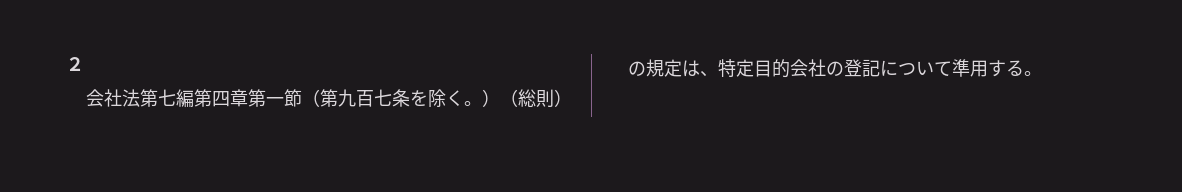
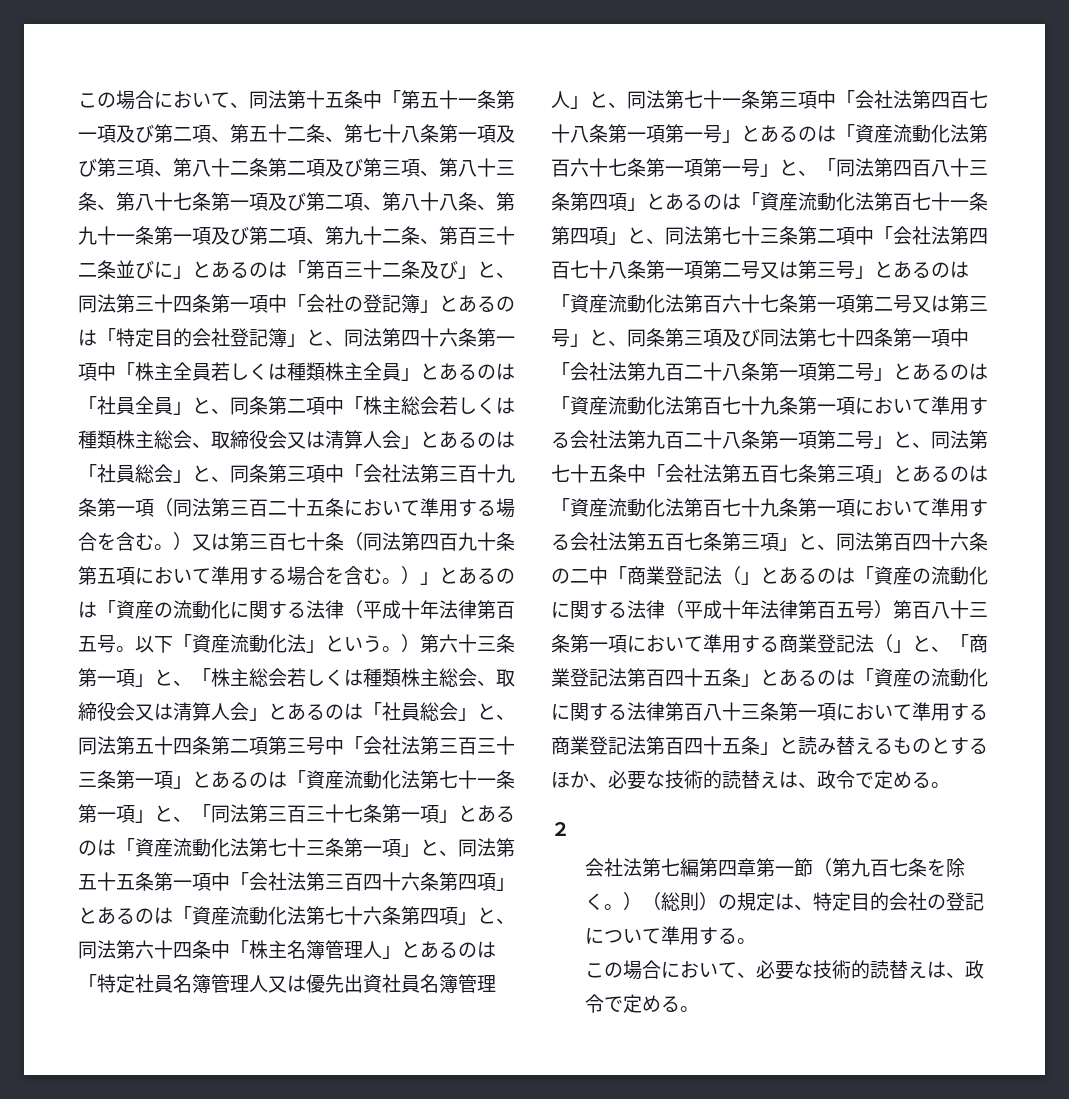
+ この場合において、同法第十五条中「第五十一条第一項及び第二項、第五十二条、第七十八条第一項及び第三項、第八十二条第二項及び第三項、第八十三条、第八十七条第一項及び第二項、第八十八条、第九十一条第一項及び第二項、第九十二条、第百三十二条並びに」とあるのは「第百三十二条及び」と、同法第三十四条第一項中「会社の登記簿」とあるのは「特定目的会社登記簿」と、同法第四十六条第一項中「株主全員若しくは種類株主全員」とあるのは「社員全員」と、同条第二項中「株主総会若しくは種類株主総会、取締役会又は清算人会」とあるのは「社員総会」と、同条第三項中「会社法第三百十九条第一項（同法第三百二十五条において準用する場合を含む。）又は第三百七十条（同法第四百九十条第五項において準用する場合を含む。）」とあるのは「資産の流動化に関する法律（平成十年法律第百五号。以下「資産流動化法」という。）第六十三条第一項」と、「株主総会若しくは種類株主総会、取締役会又は清算人会」とあるのは「社員総会」と、同法第五十四条第二項第三号中「会社法第三百三十三条第一項」とあるのは「資産流動化法第七十一条第一項」と、「同法第三百三十七条第一項」とあるのは「資産流動化法第七十三条第一項」と、同法第五十五条第一項中「会社法第三百四十六条第四項」とあるのは「資産流動化法第七十六条第四項」と、同法第六十四条中「株主名簿管理人」とあるのは「特定社員名簿管理人又は優先出資社員名簿管理人」と、同法第七十一条第三項中「会社法第四百七十八条第一項第一号」とあるのは「資産流動化法第百六十七条第一項第一号」と、「同法第四百八十三条第四項」とあるのは「資産流動化法第百七十一条第四項」と、同法第七十三条第二項中「会社法第四百七十八条第一項第二号又は第三号」とあるのは「資産流動化法第百六十七条第一項第二号又は第三号」と、同条第三項及び同法第七十四条第一項中「会社法第九百二十八条第一項第二号」とあるのは「資産流動化法第百七十九条第一項において準用する会社法第九百二十八条第一項第二号」と、同法第七十五条中「会社法第五百七条第三項」とあるのは「資産流動化法第百七十九条第一項において準用する会社法第五百七条第三項」と、同法第百四十六条の二中「商業登記法（」とあるのは「資産の流動化に関する法律（平成十年法律第百五号）第百八十三条第一項において準用する商業登記法（」と、「商業登記法第百四十五条」とあるのは「資産の流動化に関する法律第百八十三条第一項において準用する商業登記法第百四十五条」と読み替えるものとするほか、必要な技術的読替えは、政令で定める。
+ この場合において、必要な技術的読替えは、政令で定める。

